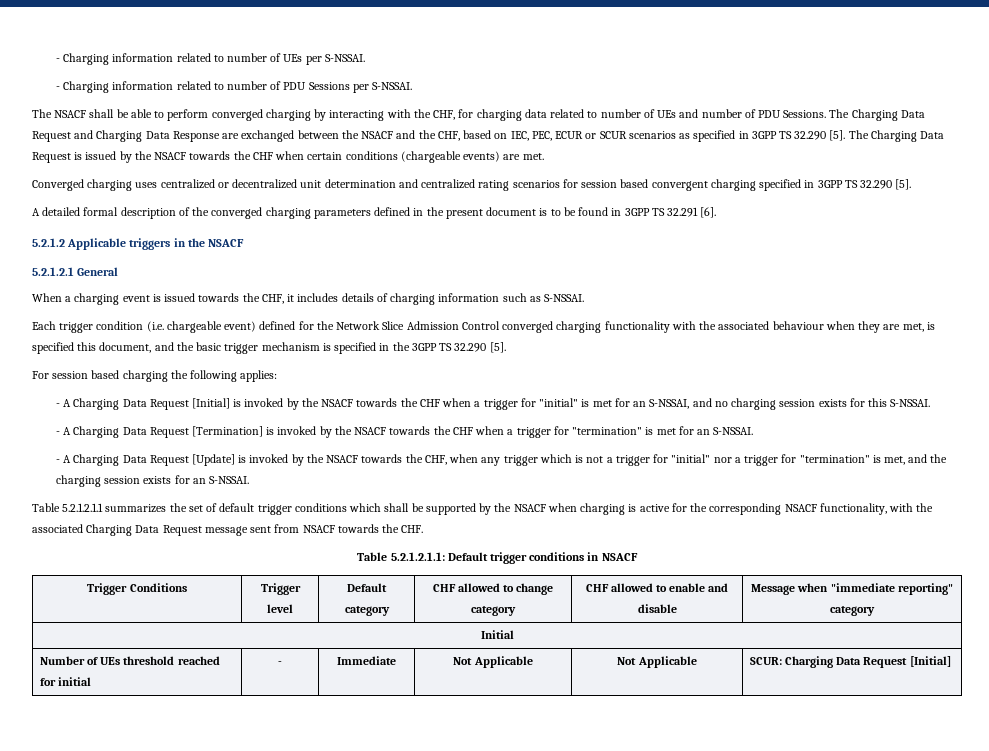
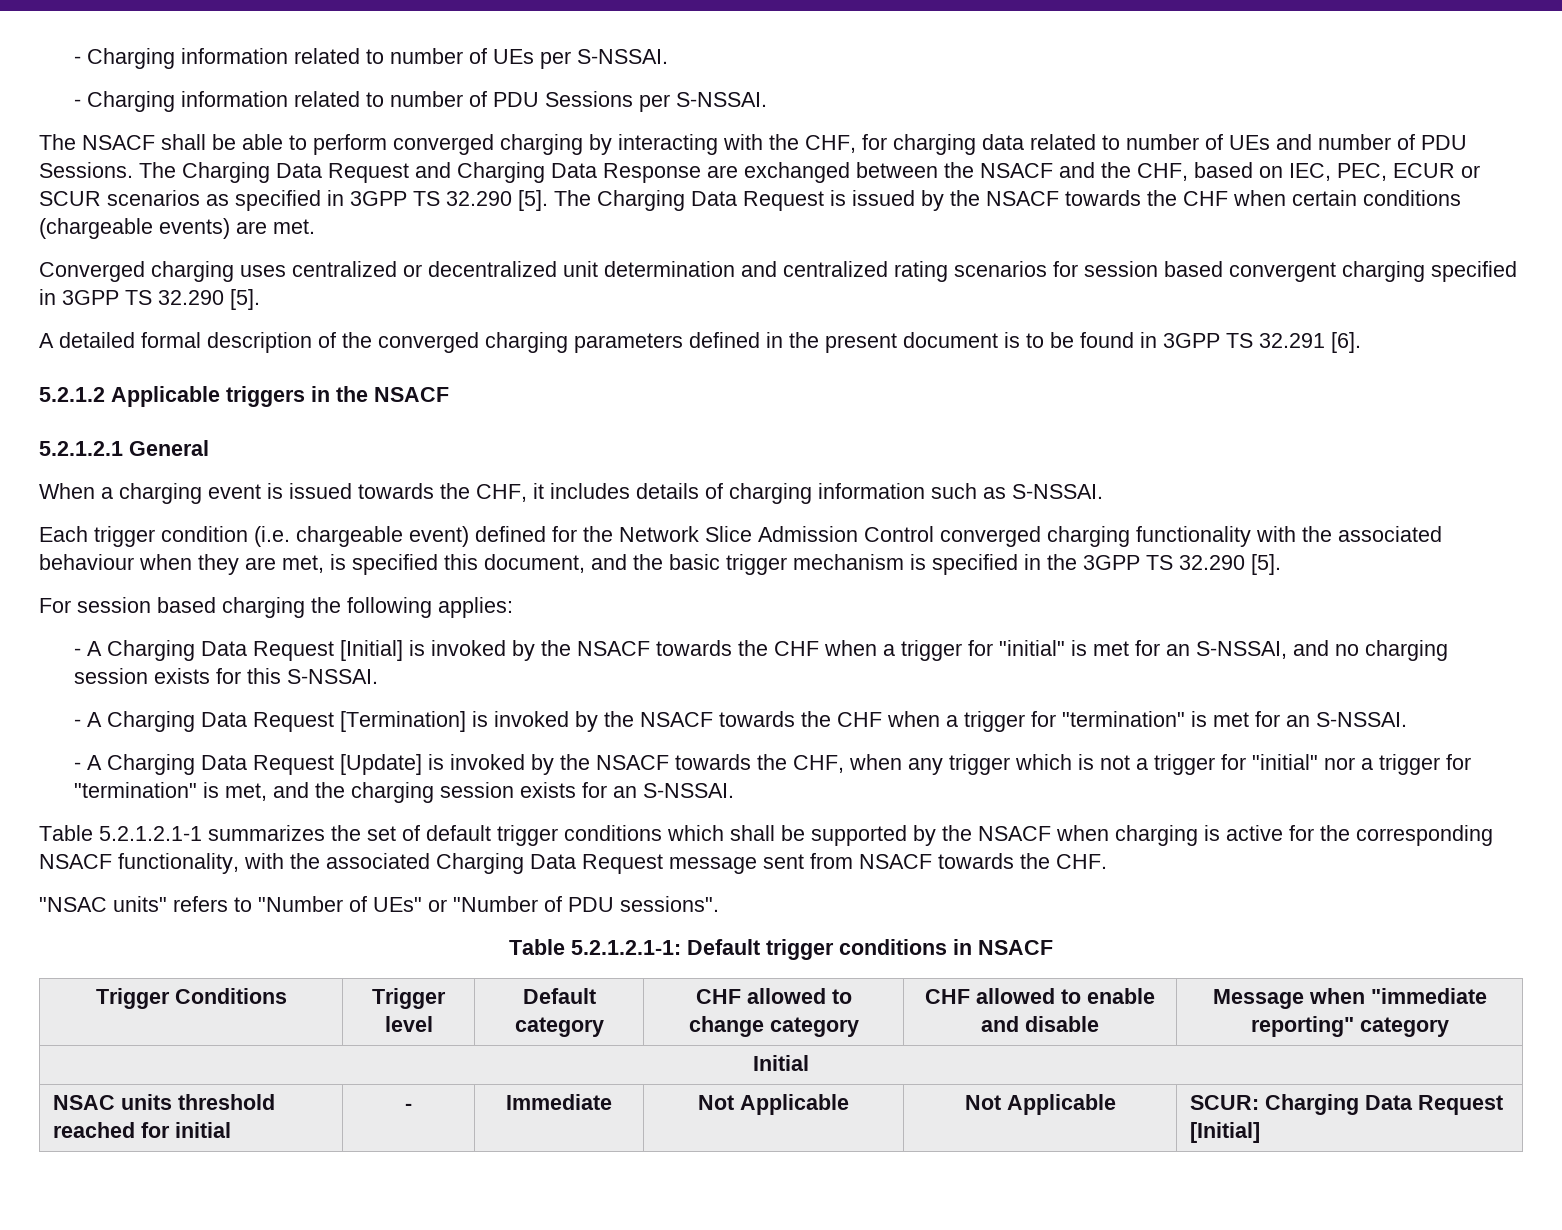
- Table 5.2.1.2.1.1 summarizes the set of default trigger conditions which shall be supported by the NSACF when charging is active for the corresponding NSACF functionality, with the associated Charging Data Request message sent from NSACF towards the CHF.
+ Table 5.2.1.2.1-1 summarizes the set of default trigger conditions which shall be supported by the NSACF when charging is active for the corresponding NSACF functionality, with the associated Charging Data Request message sent from NSACF towards the CHF.
- Table 5.2.1.2.1.1: Default trigger conditions in NSACF
+ "NSAC units" refers to "Number of UEs" or "Number of PDU sessions".
+ Table 5.2.1.2.1-1: Default trigger conditions in NSACF
- Number of UEs threshold reached for initial | - | Immediate | Not Applicable | Not Applicable | SCUR: Charging Data Request [Initial]
+ NSAC units threshold reached for initial | - | Immediate | Not Applicable | Not Applicable | SCUR: Charging Data Request [Initial]

